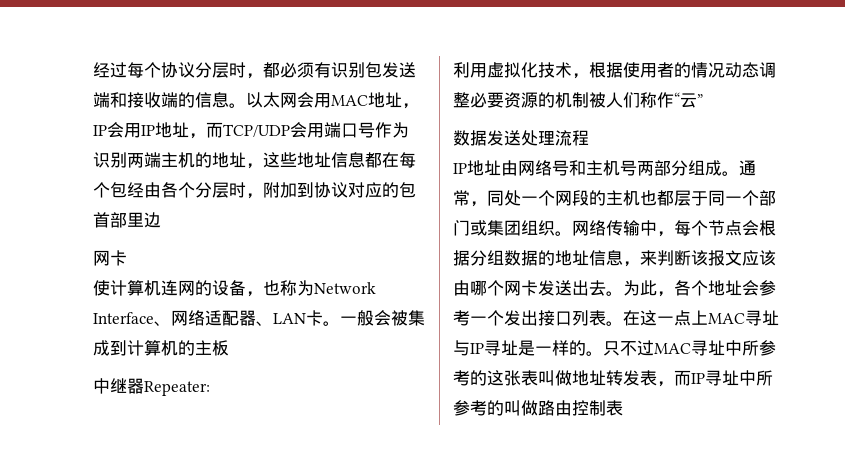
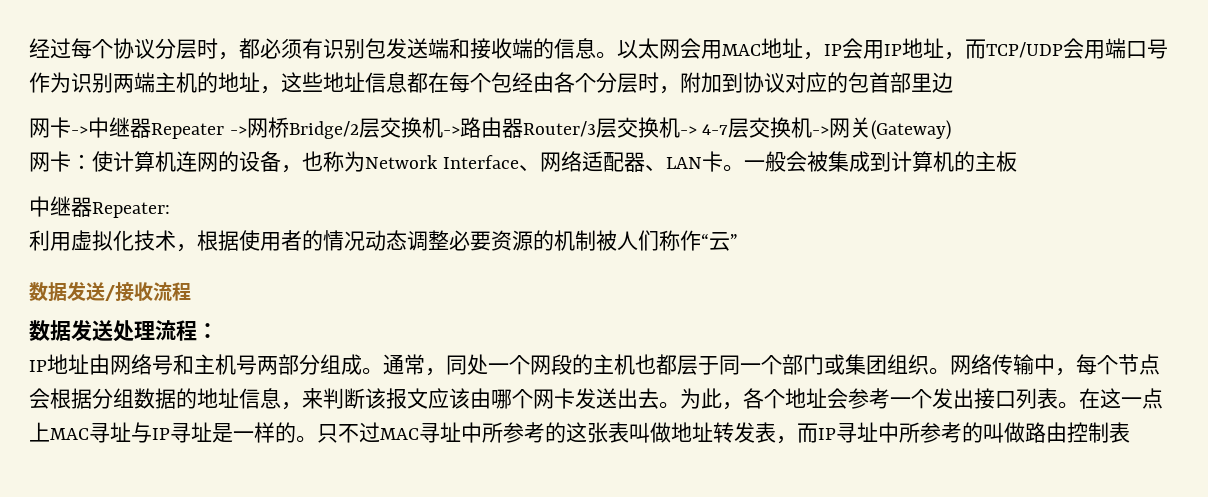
  以太网会用MAC地址，IP会用IP地址，而TCP/UDP会用端口号作为识别两端主机的地址，这些地址信息都在每个包经由各个分层时，附加到协议对应的包首部里边
- 网卡
- 使计算机连网的设备，也称为Network Interface、网络适配器、LAN卡。
+ 网卡->中继器Repeater ->网桥Bridge/2层交换机->路由器Router/3层交换机-> 4-7层交换机->网关(Gateway)
+ 网卡：使计算机连网的设备，也称为Network Interface、网络适配器、LAN卡。
+ 数据发送/接收流程
- 数据发送处理流程
+ 数据发送处理流程：

